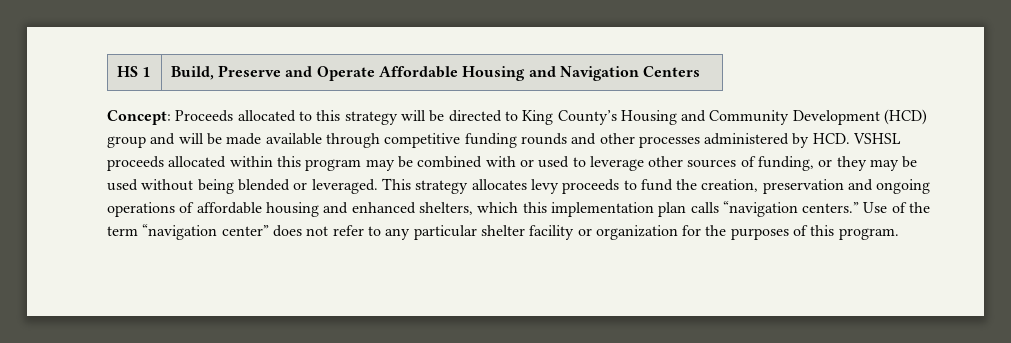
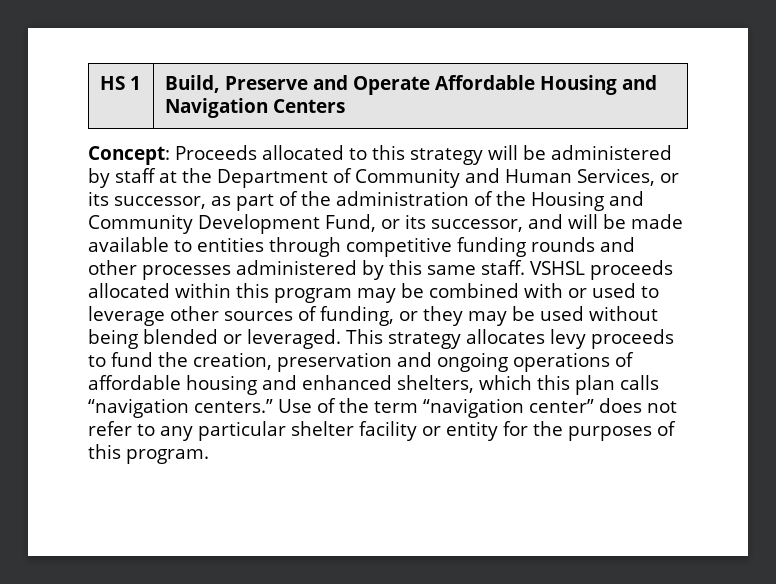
- Concept: Proceeds allocated to this strategy will be directed to King County’s Housing and Community Development (HCD) group and will be made available through competitive funding rounds and other processes administered by HCD. VSHSL proceeds allocated within this program may be combined with or used to leverage other sources of funding, or they may be used without being blended or leveraged.
+ Concept: Proceeds allocated to this strategy will be administered by staff at the Department of Community and Human Services, or its successor, as part of the administration of the Housing and Community Development Fund, or its successor, and will be made available to entities through competitive funding rounds and other processes administered by this same staff. VSHSL proceeds allocated within this program may be combined with or used to leverage other sources of funding, or they may be used without being blended or leveraged.
- This strategy allocates levy proceeds to fund the creation, preservation and ongoing operations of affordable housing and enhanced shelters, which this implementation plan calls “navigation centers.”
+ This strategy allocates levy proceeds to fund the creation, preservation and ongoing operations of affordable housing and enhanced shelters, which this plan calls “navigation centers.”
- Use of the term “navigation center” does not refer to any particular shelter facility or organization for the purposes of this program.
+ Use of the term “navigation center” does not refer to any particular shelter facility or entity for the purposes of this program.

